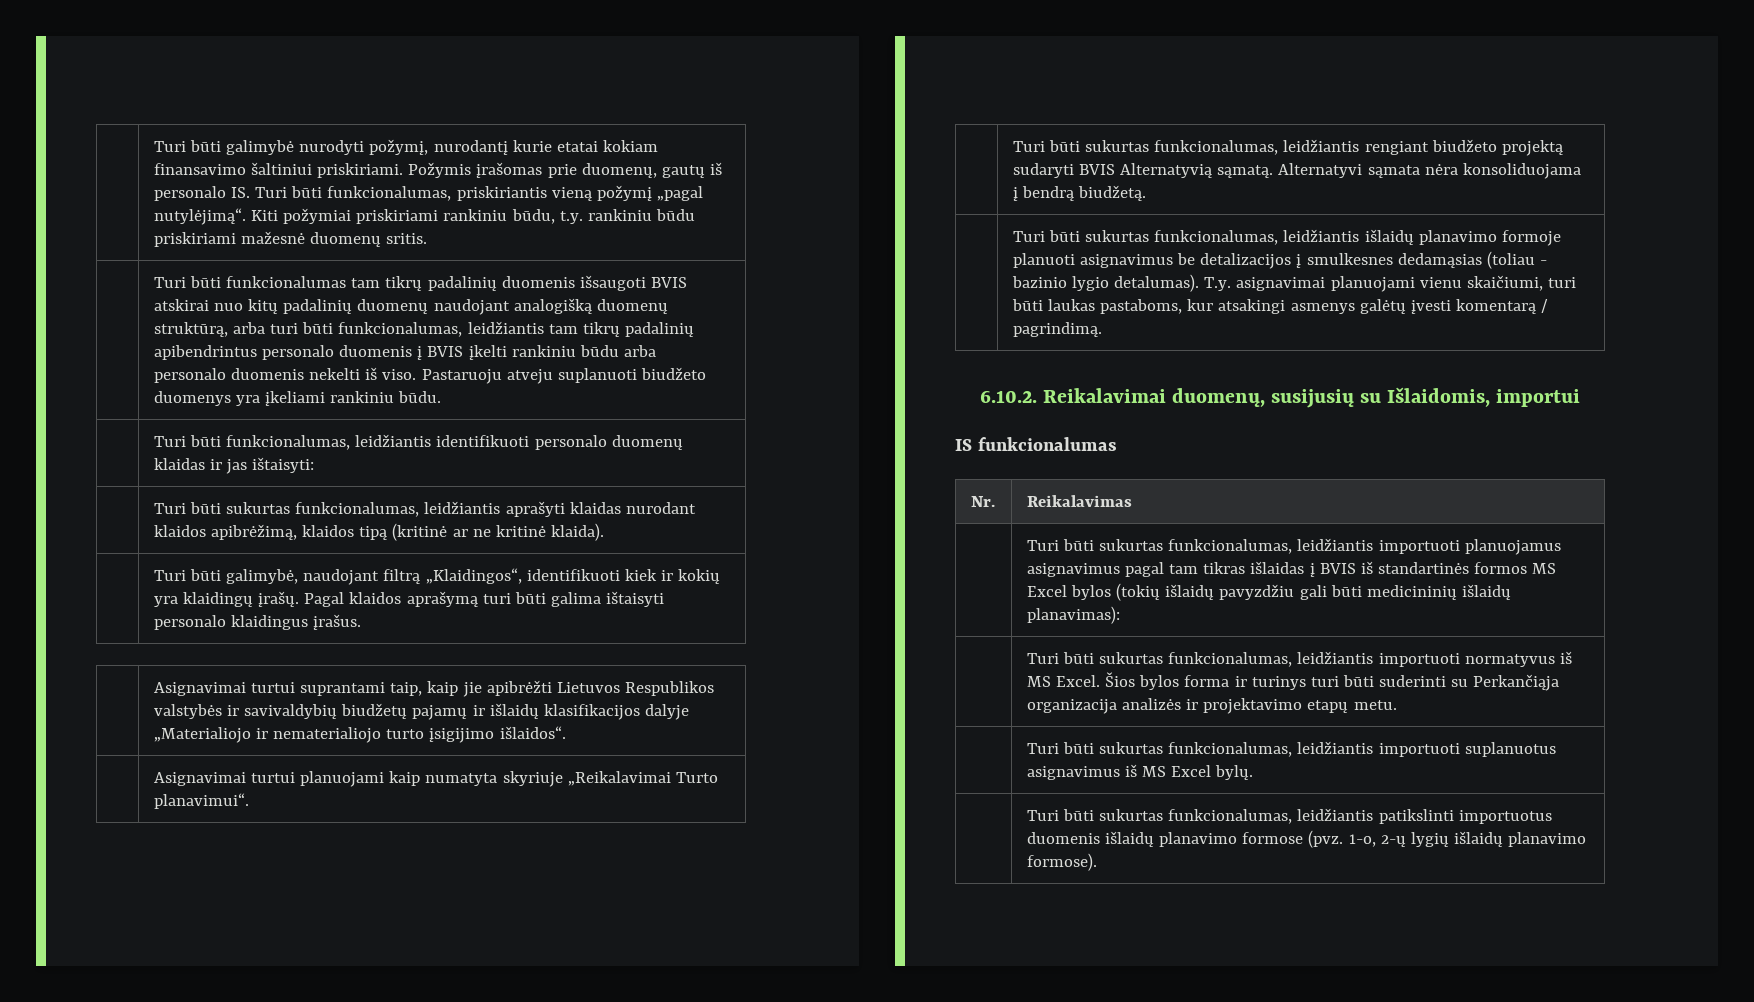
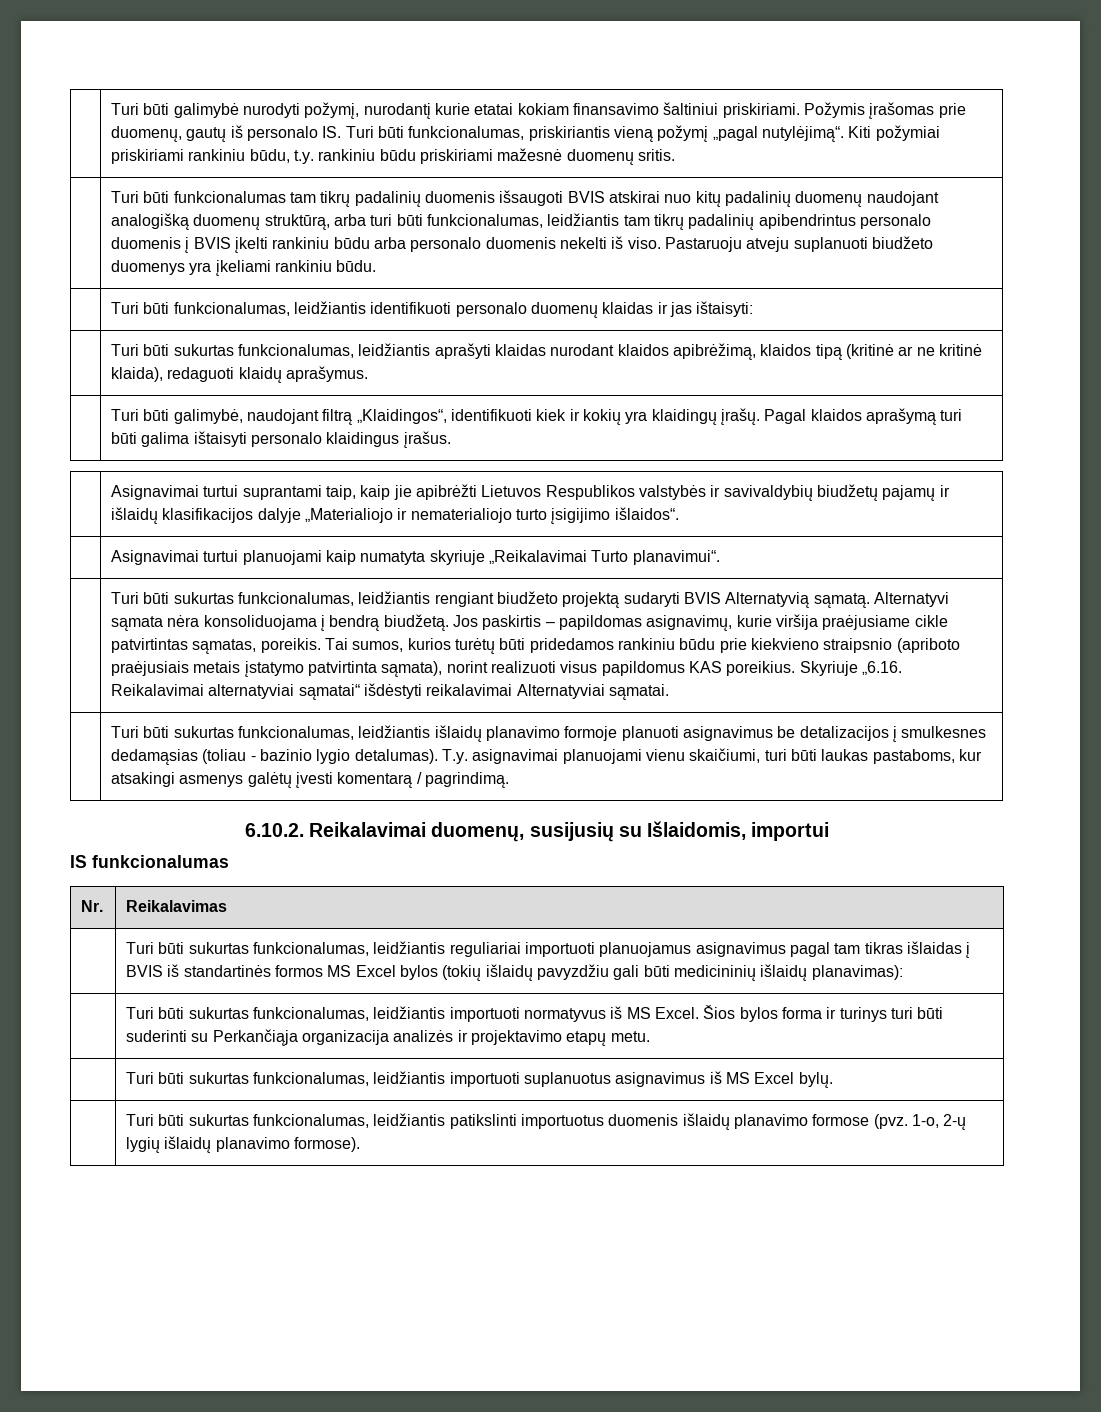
- | Turi būti sukurtas funkcionalumas, leidžiantis aprašyti klaidas nurodant klaidos apibrėžimą, klaidos tipą (kritinė ar ne kritinė klaida).
+ | Turi būti sukurtas funkcionalumas, leidžiantis aprašyti klaidas nurodant klaidos apibrėžimą, klaidos tipą (kritinė ar ne kritinė klaida), redaguoti klaidų aprašymus.
+ Jos paskirtis – papildomas asignavimų, kurie viršija praėjusiame cikle patvirtintas sąmatas, poreikis. Tai sumos, kurios turėtų būti pridedamos rankiniu būdu prie kiekvieno straipsnio (apriboto praėjusiais metais įstatymo patvirtinta sąmata), norint realizuoti visus papildomus KAS poreikius. Skyriuje „6.16. Reikalavimai alternatyviai sąmatai“ išdėstyti reikalavimai Alternatyviai sąmatai.
- | Turi būti sukurtas funkcionalumas, leidžiantis importuoti planuojamus asignavimus pagal tam tikras išlaidas į BVIS iš standartinės formos MS Excel bylos (tokių išlaidų pavyzdžiu gali būti medicininių išlaidų planavimas):
+ | Turi būti sukurtas funkcionalumas, leidžiantis reguliariai importuoti planuojamus asignavimus pagal tam tikras išlaidas į BVIS iš standartinės formos MS Excel bylos (tokių išlaidų pavyzdžiu gali būti medicininių išlaidų planavimas):

